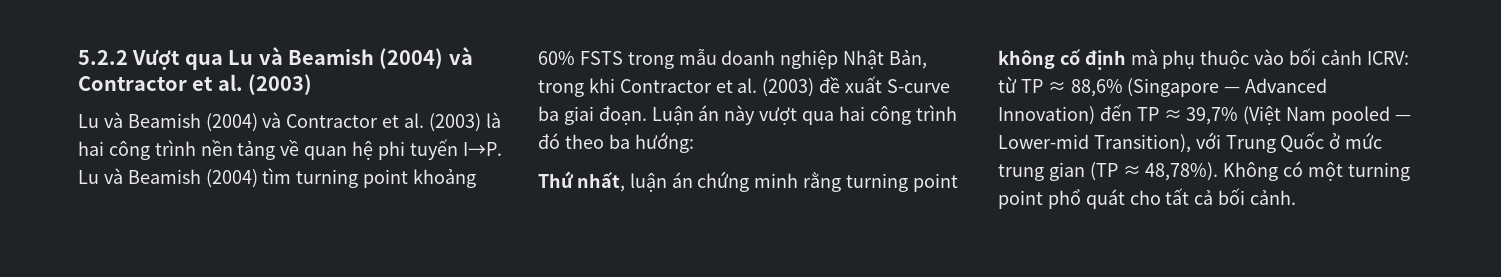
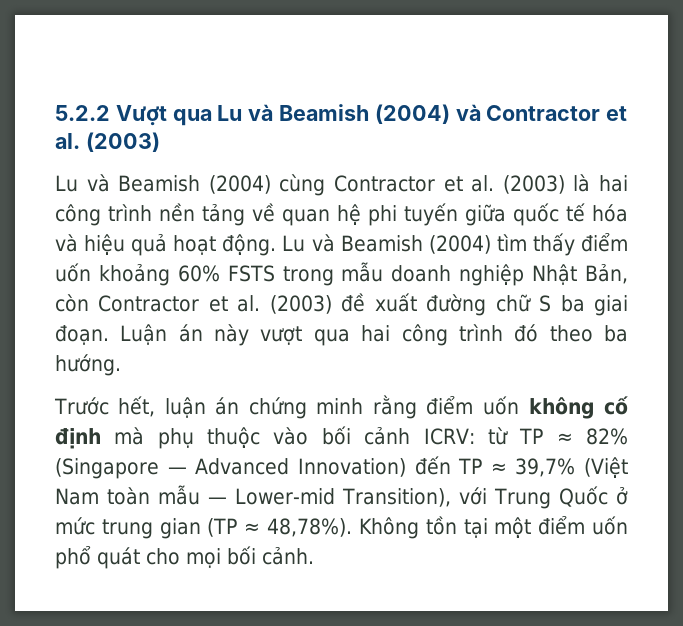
- Lu và Beamish (2004) và Contractor et al. (2003) là hai công trình nền tảng về quan hệ phi tuyến I→P. Lu và Beamish (2004) tìm turning point khoảng 60% FSTS trong mẫu doanh nghiệp Nhật Bản, trong khi Contractor et al. (2003) đề xuất S-curve ba giai đoạn.
+ Lu và Beamish (2004) cùng Contractor et al. (2003) là hai công trình nền tảng về quan hệ phi tuyến giữa quốc tế hóa và hiệu quả hoạt động. Lu và Beamish (2004) tìm thấy điểm uốn khoảng 60% FSTS trong mẫu doanh nghiệp Nhật Bản, còn Contractor et al. (2003) đề xuất đường chữ S ba giai đoạn.
- Luận án này vượt qua hai công trình đó theo ba hướng:
- Thứ nhất, luận án chứng minh rằng turning point không cố định mà phụ thuộc vào bối cảnh ICRV: từ TP ≈ 88,6% (Singapore — Advanced Innovation) đến TP ≈ 39,7% (Việt Nam pooled — Lower-mid Transition), với Trung Quốc ở mức trung gian (TP ≈ 48,78%).
+ Luận án này vượt qua hai công trình đó theo ba hướng.
+ Trước hết, luận án chứng minh rằng điểm uốn không cố định mà phụ thuộc vào bối cảnh ICRV: từ TP ≈ 82% (Singapore — Advanced Innovation) đến TP ≈ 39,7% (Việt Nam toàn mẫu — Lower-mid Transition), với Trung Quốc ở mức trung gian (TP ≈ 48,78%).
- Không có một turning point phổ quát cho tất cả bối cảnh.
+ Không tồn tại một điểm uốn phổ quát cho mọi bối cảnh.

